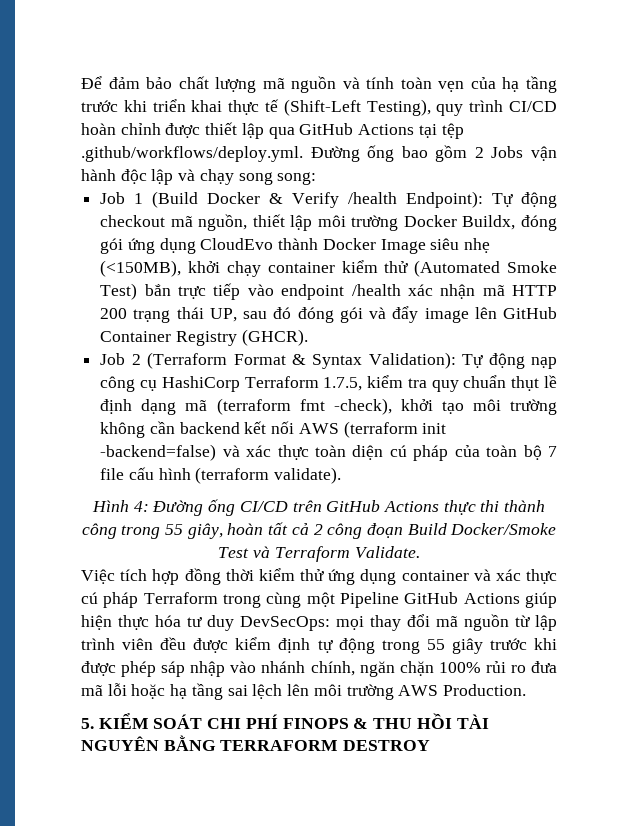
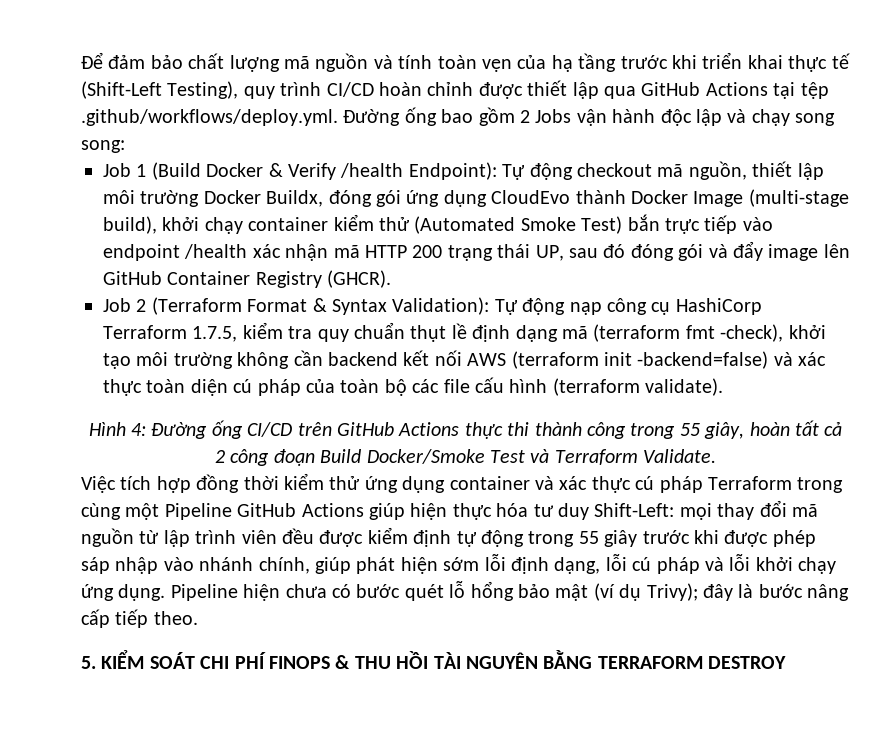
- Tự động checkout mã nguồn, thiết lập môi trường Docker Buildx, đóng gói ứng dụng CloudEvo thành Docker Image siêu nhẹ (<150MB), khởi chạy container kiểm thử (Automated Smoke Test) bắn trực tiếp vào endpoint /health xác nhận mã HTTP 200 trạng thái UP, sau đó đóng gói và đẩy image lên GitHub Container Registry (GHCR).
+ Tự động checkout mã nguồn, thiết lập môi trường Docker Buildx, đóng gói ứng dụng CloudEvo thành Docker Image (multi-stage build), khởi chạy container kiểm thử (Automated Smoke Test) bắn trực tiếp vào endpoint /health xác nhận mã HTTP 200 trạng thái UP, sau đó đóng gói và đẩy image lên GitHub Container Registry (GHCR).
- Job 2 (Terraform Format & Syntax Validation): Tự động nạp công cụ HashiCorp Terraform 1.7.5, kiểm tra quy chuẩn thụt lề định dạng mã (terraform fmt -check), khởi tạo môi trường không cần backend kết nối AWS (terraform init -backend=false) và xác thực toàn diện cú pháp của toàn bộ 7 file cấu hình (terraform validate).
+ Job 2 (Terraform Format & Syntax Validation): Tự động nạp công cụ HashiCorp Terraform 1.7.5, kiểm tra quy chuẩn thụt lề định dạng mã (terraform fmt -check), khởi tạo môi trường không cần backend kết nối AWS (terraform init -backend=false) và xác thực toàn diện cú pháp của toàn bộ các file cấu hình (terraform validate).
- Việc tích hợp đồng thời kiểm thử ứng dụng container và xác thực cú pháp Terraform trong cùng một Pipeline GitHub Actions giúp hiện thực hóa tư duy DevSecOps: mọi thay đổi mã nguồn từ lập trình viên đều được kiểm định tự động trong 55 giây trước khi được phép sáp nhập vào nhánh chính, ngăn chặn 100% rủi ro đưa mã lỗi hoặc hạ tầng sai lệch lên môi trường AWS Production.
+ Việc tích hợp đồng thời kiểm thử ứng dụng container và xác thực cú pháp Terraform trong cùng một Pipeline GitHub Actions giúp hiện thực hóa tư duy Shift-Left: mọi thay đổi mã nguồn từ lập trình viên đều được kiểm định tự động trong 55 giây trước khi được phép sáp nhập vào nhánh chính, giúp phát hiện sớm lỗi định dạng, lỗi cú pháp và lỗi khởi chạy ứng dụng. Pipeline hiện chưa có bước quét lỗ hổng bảo mật (ví dụ Trivy); đây là bước nâng cấp tiếp theo.

